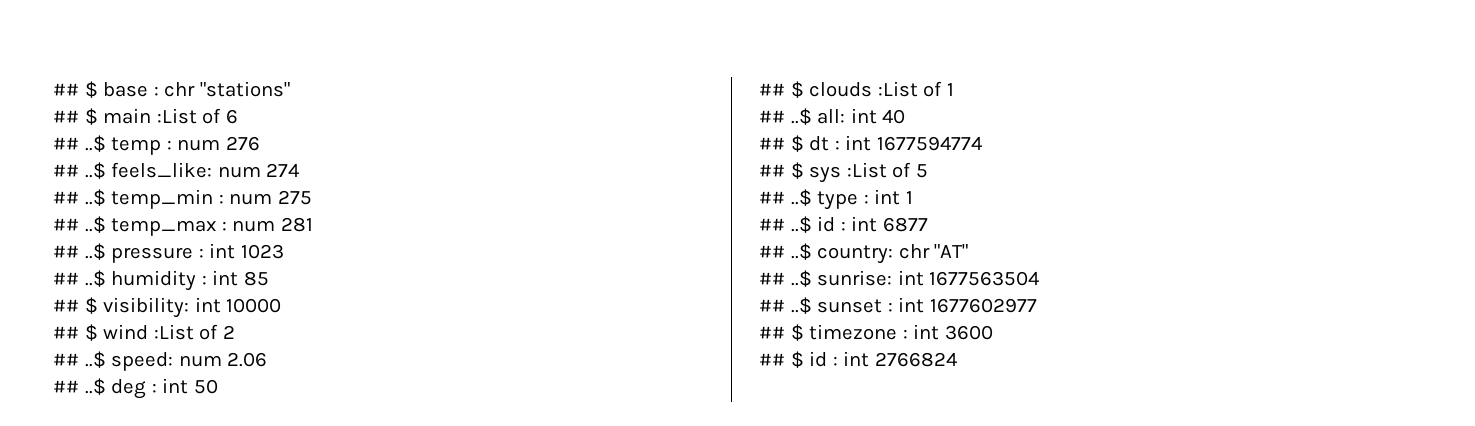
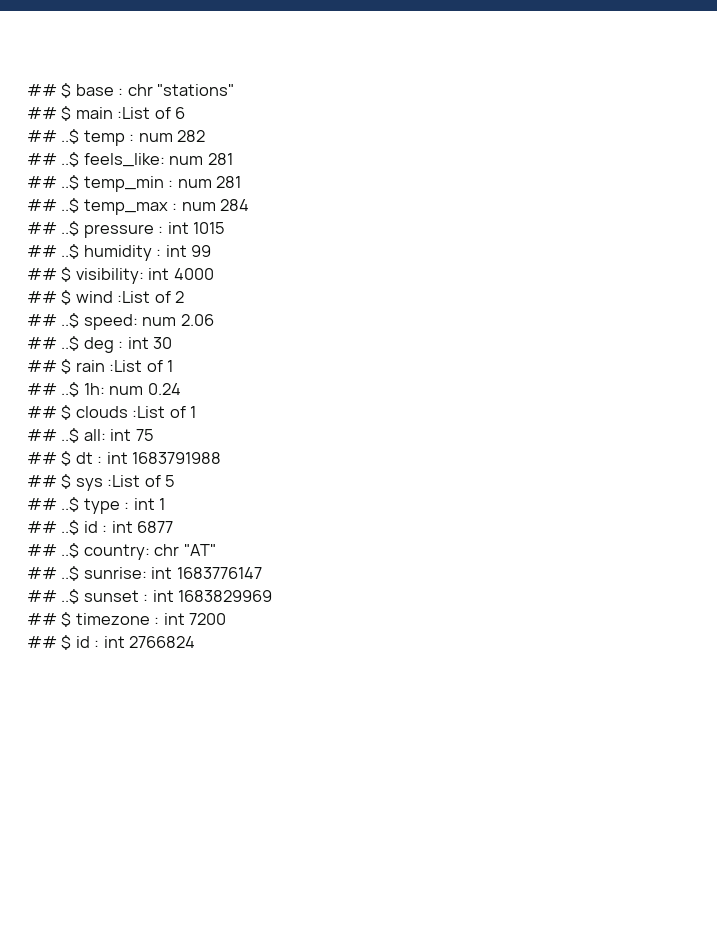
- ## ..$ temp : num 276
+ ## ..$ temp : num 282
- ## ..$ feels_like: num 274
+ ## ..$ feels_like: num 281
- ## ..$ temp_min : num 275
+ ## ..$ temp_min : num 281
- ## ..$ temp_max : num 281
+ ## ..$ temp_max : num 284
- ## ..$ pressure : int 1023
+ ## ..$ pressure : int 1015
- ## ..$ humidity : int 85
+ ## ..$ humidity : int 99
- ## $ visibility: int 10000
+ ## $ visibility: int 4000
- ## ..$ deg : int 50
+ ## ..$ deg : int 30
+ ## $ rain :List of 1
+ ## ..$ 1h: num 0.24
- ## ..$ all: int 40
+ ## ..$ all: int 75
- ## $ dt : int 1677594774
+ ## $ dt : int 1683791988
- ## ..$ sunrise: int 1677563504
+ ## ..$ sunrise: int 1683776147
- ## ..$ sunset : int 1677602977
+ ## ..$ sunset : int 1683829969
- ## $ timezone : int 3600
+ ## $ timezone : int 7200

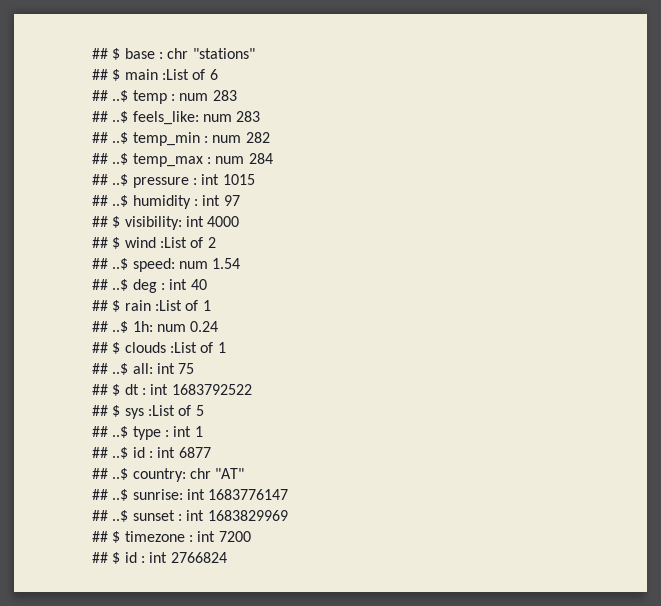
- ## ..$ temp : num 282
+ ## ..$ temp : num 283
- ## ..$ feels_like: num 281
+ ## ..$ feels_like: num 283
- ## ..$ temp_min : num 281
+ ## ..$ temp_min : num 282
- ## ..$ humidity : int 99
+ ## ..$ humidity : int 97
- ## ..$ speed: num 2.06
+ ## ..$ speed: num 1.54
- ## ..$ deg : int 30
+ ## ..$ deg : int 40
- ## $ dt : int 1683791988
+ ## $ dt : int 1683792522

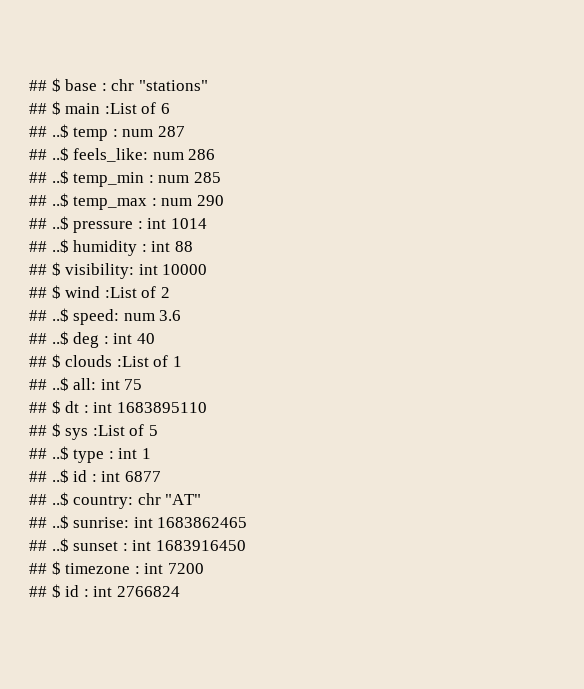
- ## ..$ temp : num 283
+ ## ..$ temp : num 287
- ## ..$ feels_like: num 283
+ ## ..$ feels_like: num 286
- ## ..$ temp_min : num 282
+ ## ..$ temp_min : num 285
- ## ..$ temp_max : num 284
+ ## ..$ temp_max : num 290
- ## ..$ pressure : int 1015
+ ## ..$ pressure : int 1014
- ## ..$ humidity : int 97
+ ## ..$ humidity : int 88
- ## $ visibility: int 4000
+ ## $ visibility: int 10000
- ## ..$ speed: num 1.54
+ ## ..$ speed: num 3.6
- ## $ rain :List of 1
- ## ..$ 1h: num 0.24
- ## $ dt : int 1683792522
+ ## $ dt : int 1683895110
- ## ..$ sunrise: int 1683776147
+ ## ..$ sunrise: int 1683862465
- ## ..$ sunset : int 1683829969
+ ## ..$ sunset : int 1683916450

